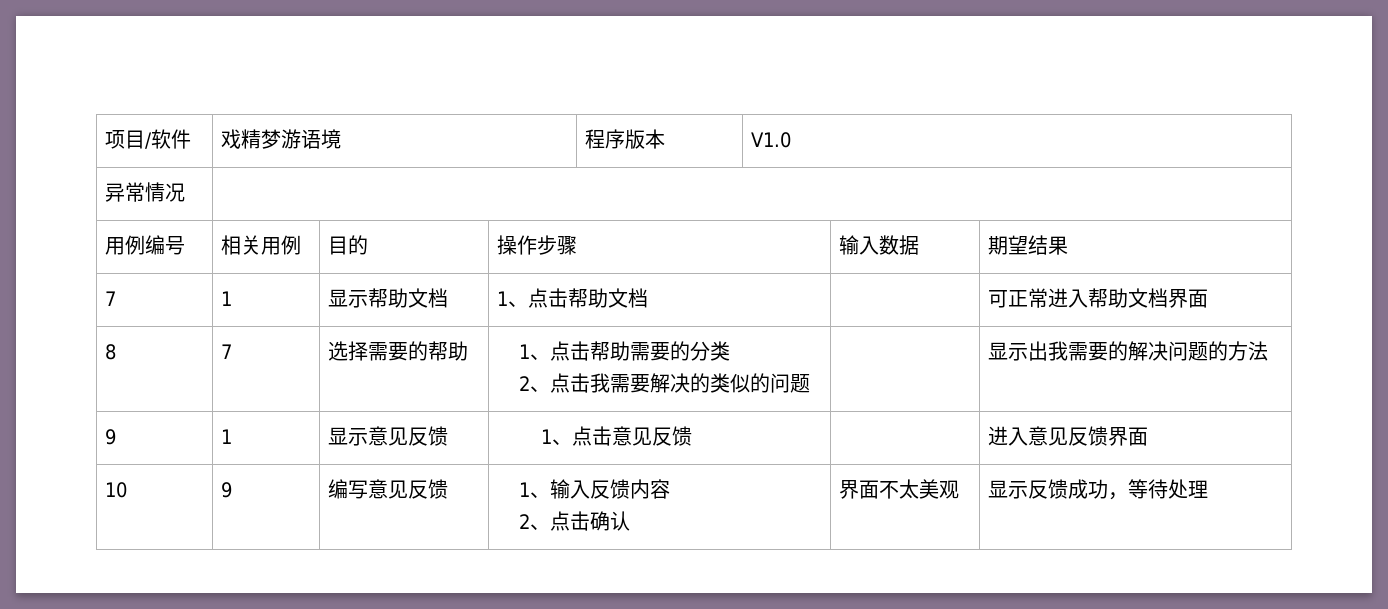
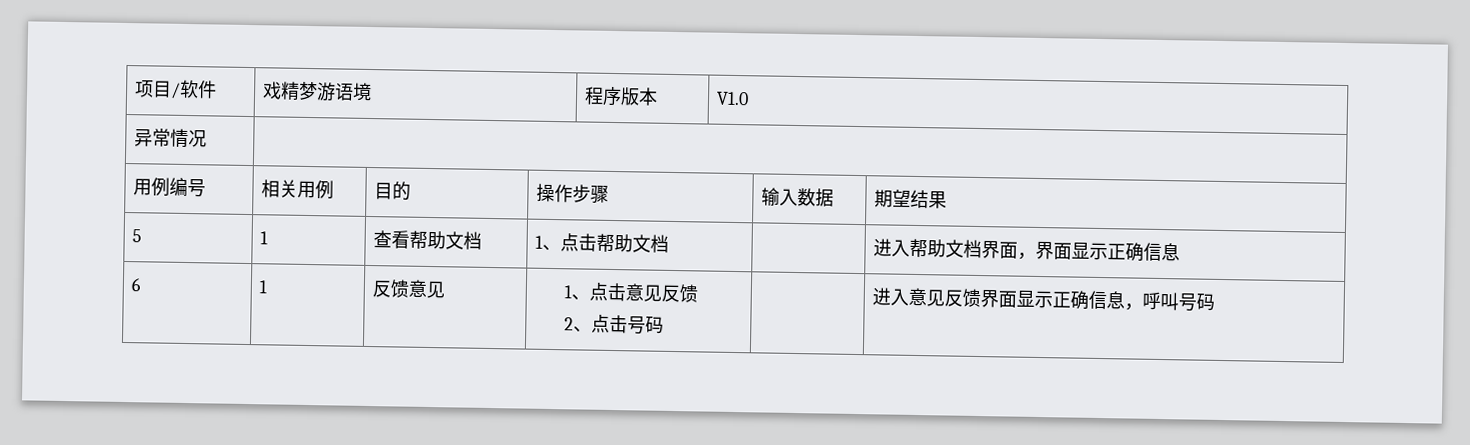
- 7 | 1 | 显示帮助文档 | 1、点击帮助文档 | | 可正常进入帮助文档界面
- 8 | 7 | 选择需要的帮助 | 1、点击帮助需要的分类
- 2、点击我需要解决的类似的问题 | | 显示出我需要的解决问题的方法
- 9 | 1 | 显示意见反馈 | 1、点击意见反馈 | | 进入意见反馈界面
- 10 | 9 | 编写意见反馈 | 1、输入反馈内容
- 2、点击确认 | 界面不太美观 | 显示反馈成功，等待处理
+ 5 | 1 | 查看帮助文档 | 1、点击帮助文档 | | 进入帮助文档界面，界面显示正确信息
+ 6 | 1 | 反馈意见 | 1、点击意见反馈
+ 2、点击号码 | | 进入意见反馈界面显示正确信息，呼叫号码

